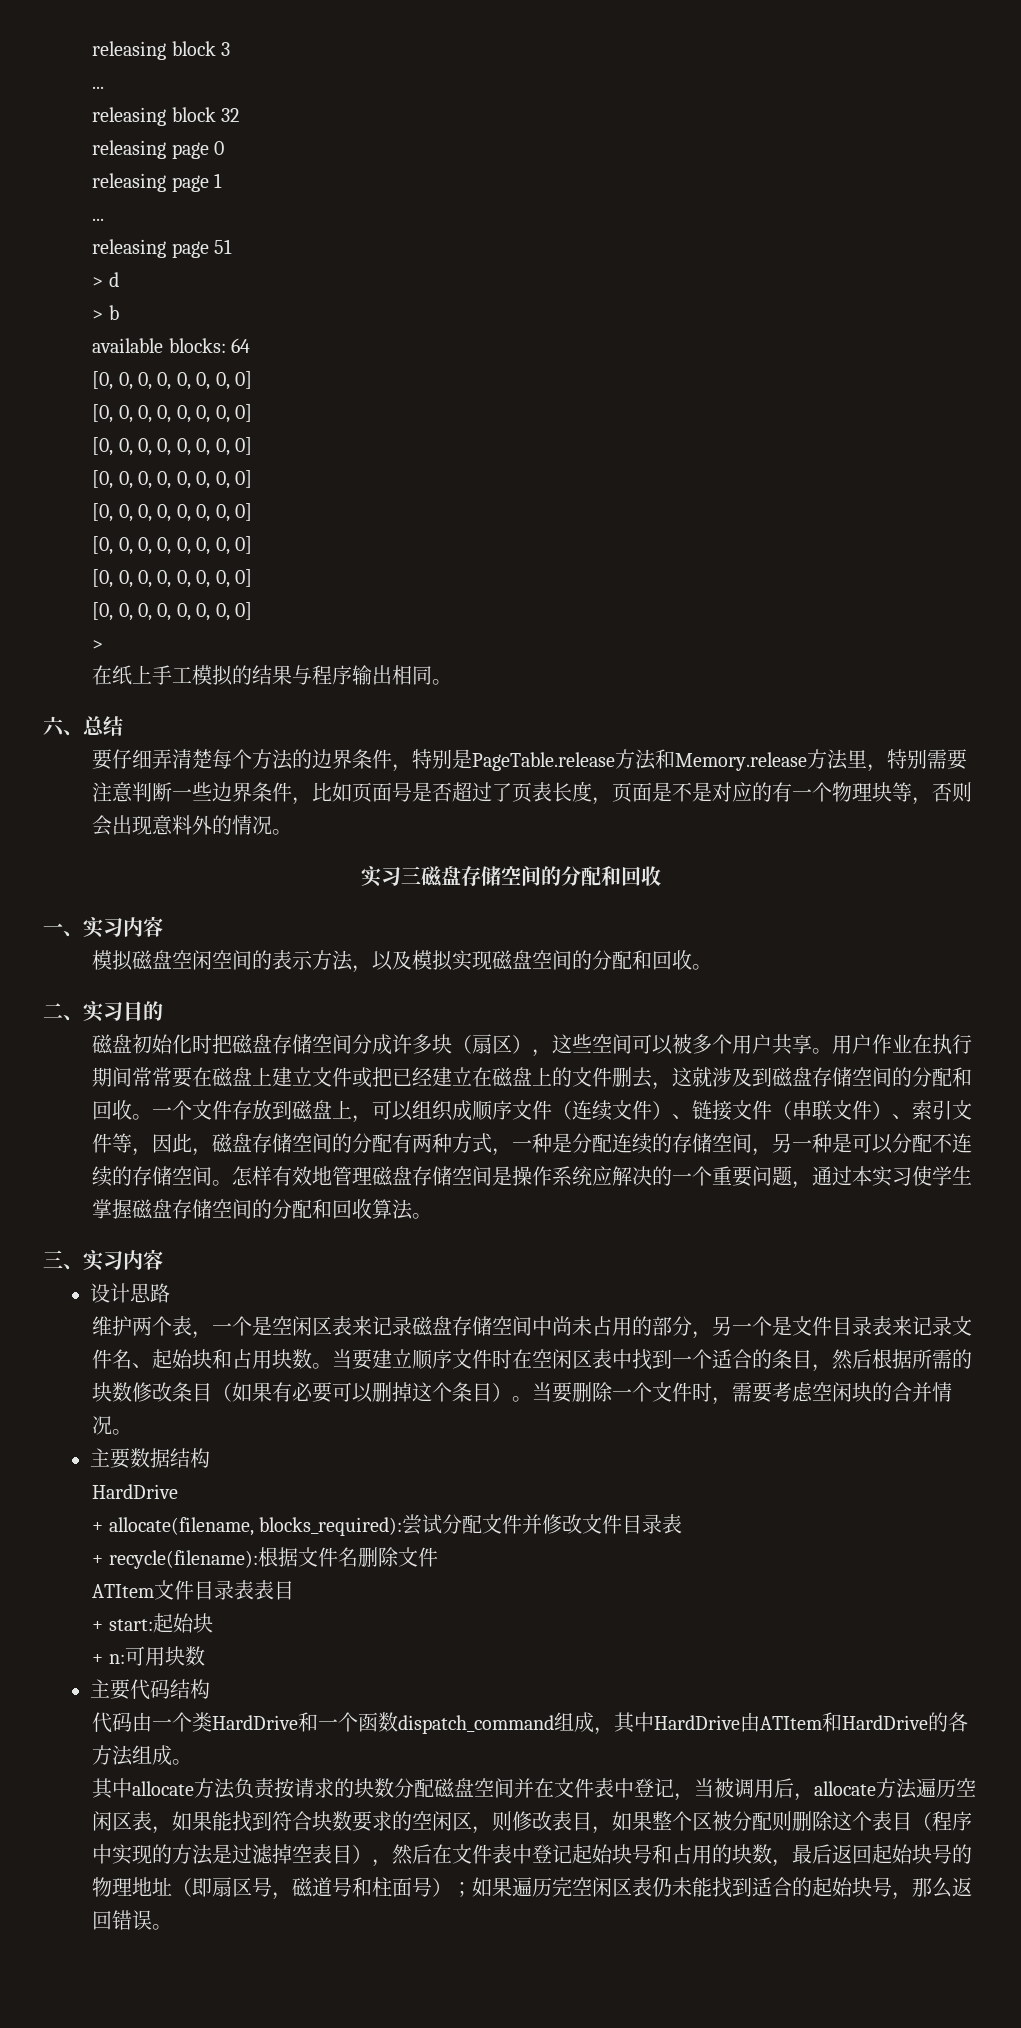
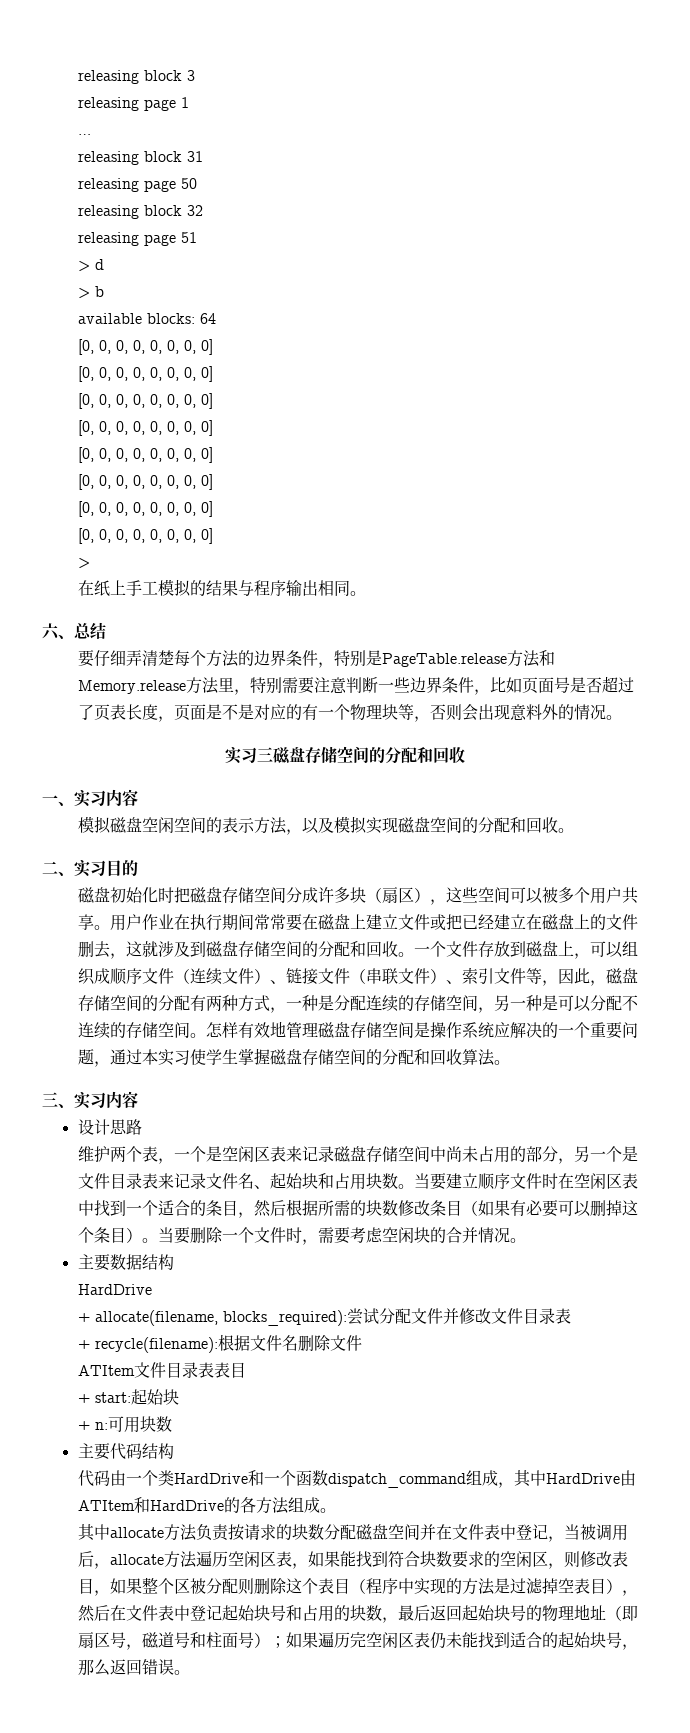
  releasing block 3
- ...
+ releasing page 1
+ …
+ releasing block 31
+ releasing page 50
  releasing block 32
- releasing page 0
- releasing page 1
- ...

